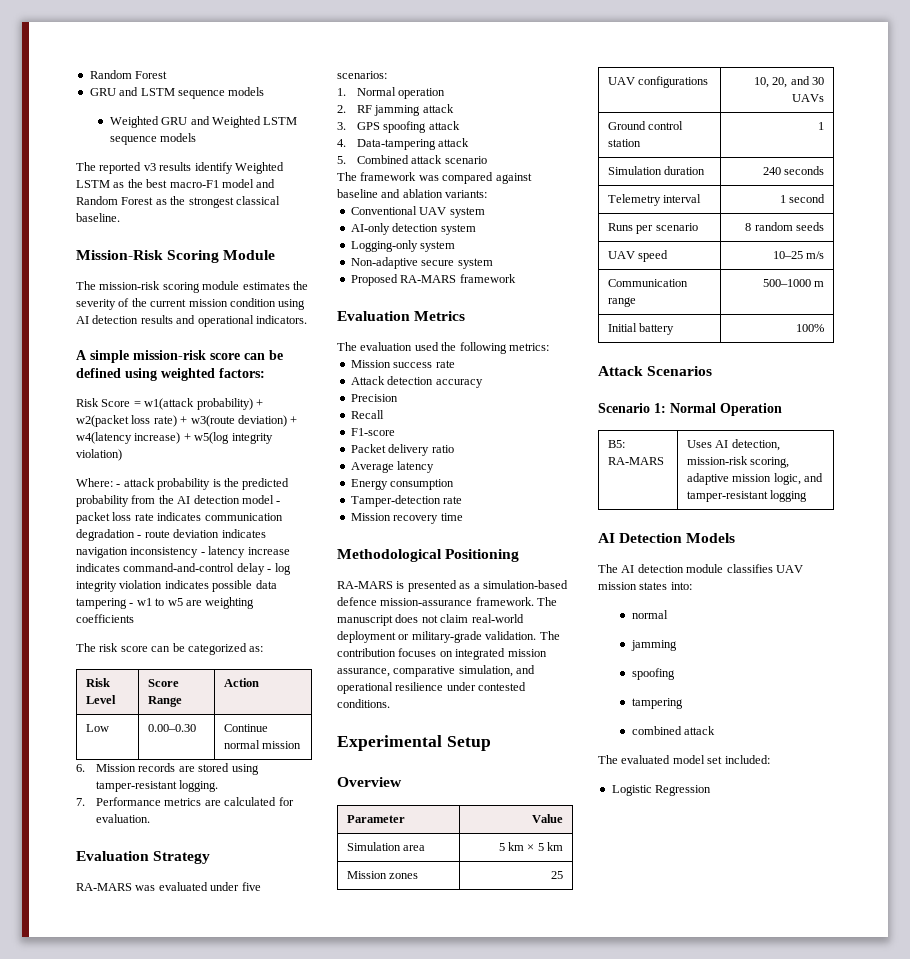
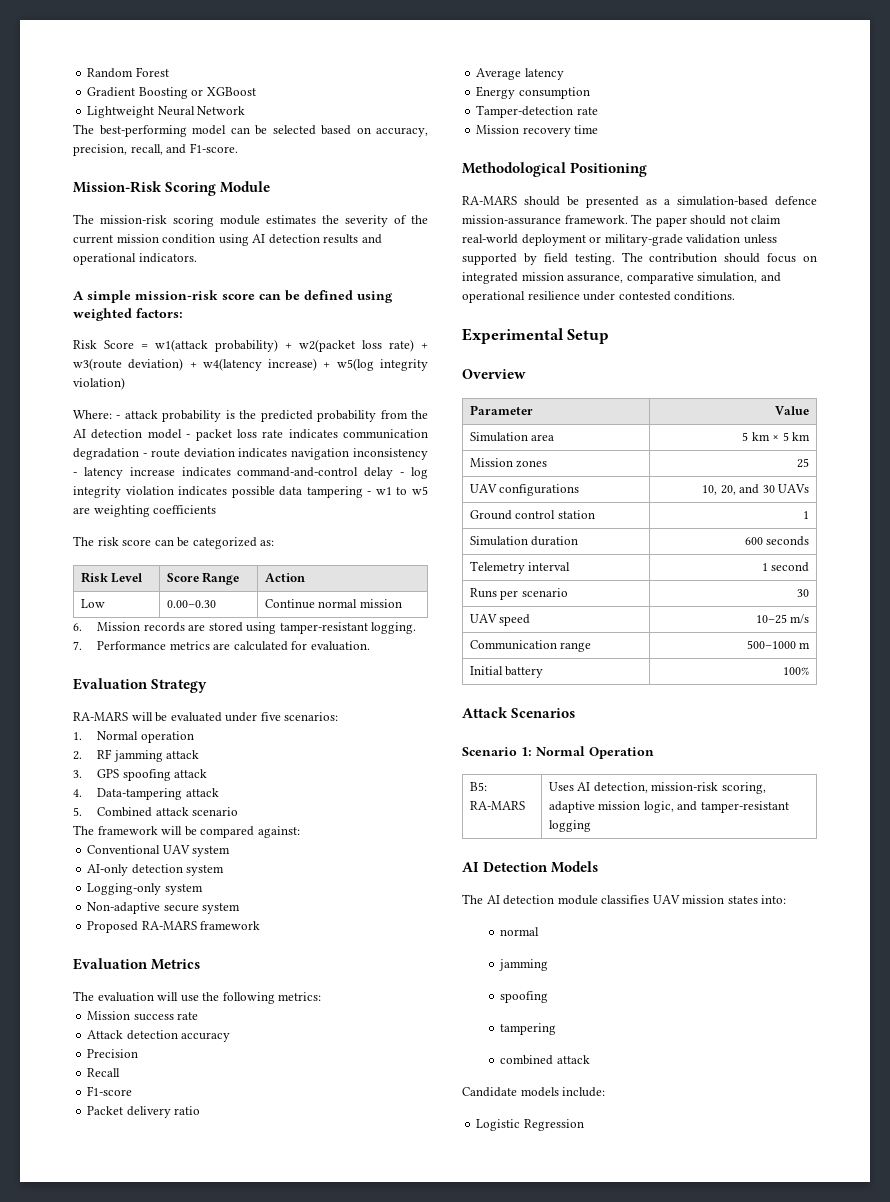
- GRU and LSTM sequence models
- Weighted GRU and Weighted LSTM sequence models
- The reported v3 results identify Weighted LSTM as the best macro-F1 model and Random Forest as the strongest classical baseline.
+ Gradient Boosting or XGBoost
+ Lightweight Neural Network
+ The best-performing model can be selected based on accuracy, precision, recall, and F1-score.
- RA-MARS was evaluated under five scenarios:
+ RA-MARS will be evaluated under five scenarios:
- The framework was compared against baseline and ablation variants:
+ The framework will be compared against:
- The evaluation used the following metrics:
+ The evaluation will use the following metrics:
- RA-MARS is presented as a simulation-based defence mission-assurance framework.
+ RA-MARS should be presented as a simulation-based defence mission-assurance framework.
- The manuscript does not claim real-world deployment or military-grade validation. The contribution focuses on integrated mission assurance, comparative simulation, and operational resilience under contested conditions.
+ The paper should not claim real-world deployment or military-grade validation unless supported by field testing. The contribution should focus on integrated mission assurance, comparative simulation, and operational resilience under contested conditions.
- Simulation duration | 240 seconds
+ Simulation duration | 600 seconds
- Runs per scenario | 8 random seeds
+ Runs per scenario | 30
- The evaluated model set included:
+ Candidate models include:

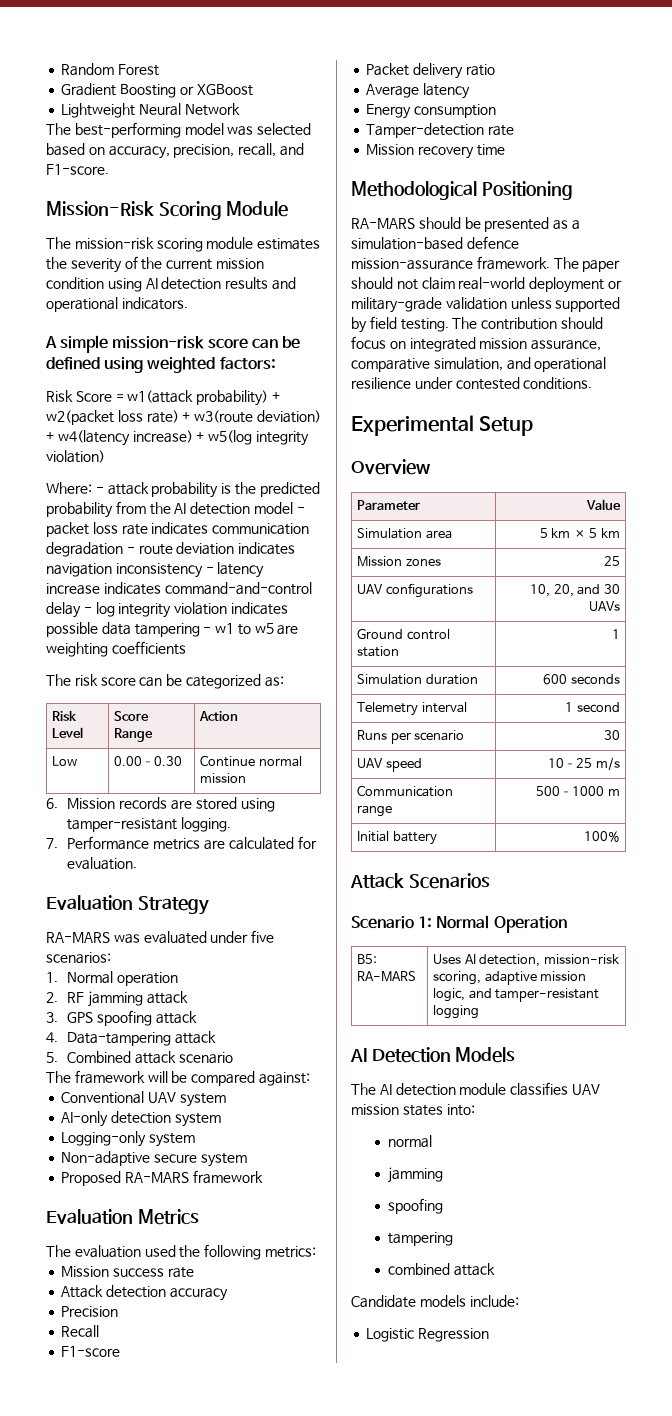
- The best-performing model can be selected based on accuracy, precision, recall, and F1-score.
+ The best-performing model was selected based on accuracy, precision, recall, and F1-score.
- RA-MARS will be evaluated under five scenarios:
+ RA-MARS was evaluated under five scenarios:
- The evaluation will use the following metrics:
+ The evaluation used the following metrics:

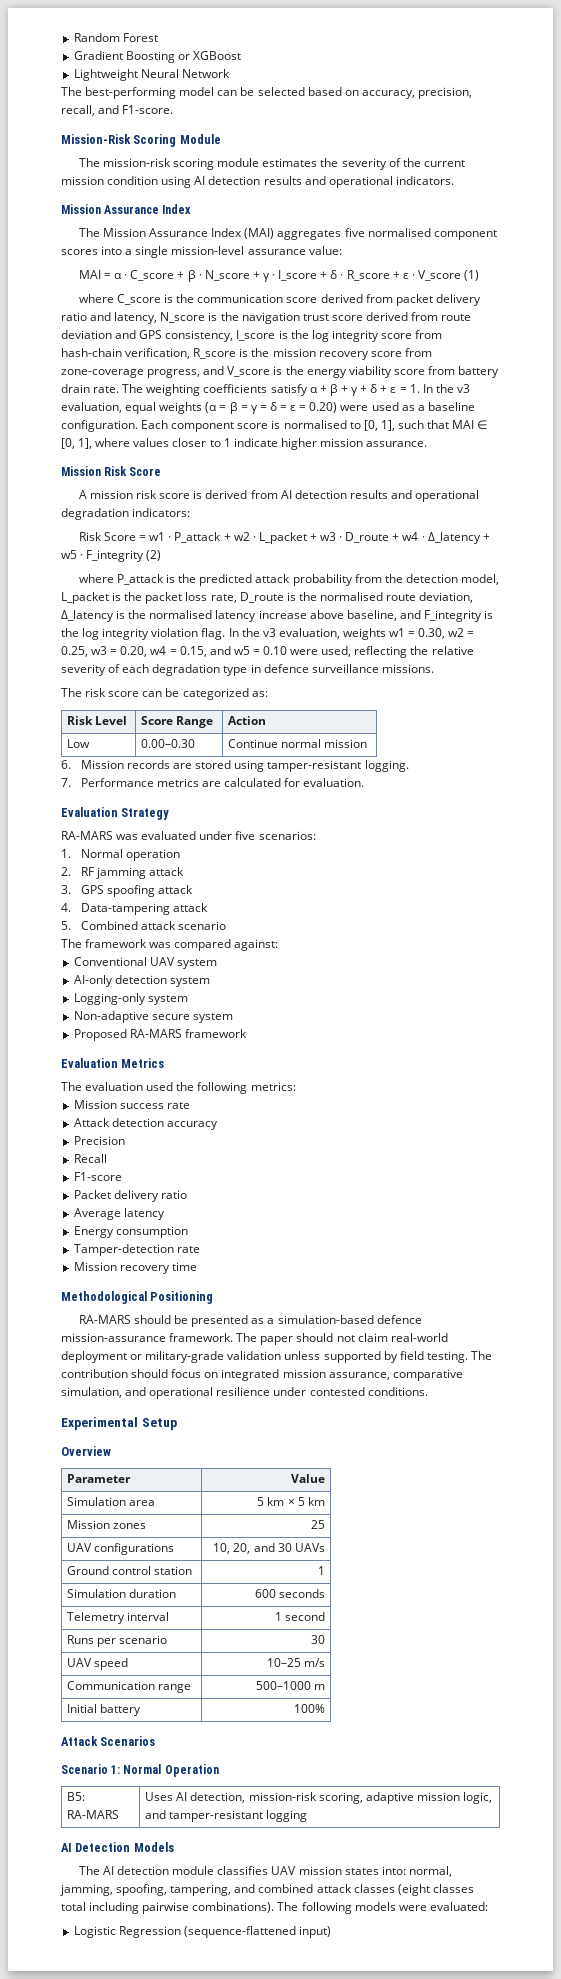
- The best-performing model was selected based on accuracy, precision, recall, and F1-score.
+ The best-performing model can be selected based on accuracy, precision, recall, and F1-score.
  The mission-risk scoring module estimates the severity of the current mission condition using AI detection results and operational indicators.
- A simple mission-risk score can be defined using weighted factors:
- Risk Score = w1(attack probability) + w2(packet loss rate) + w3(route deviation) + w4(latency increase) + w5(log integrity violation)
- Where: - attack probability is the predicted probability from the AI detection model - packet loss rate indicates communication degradation - route deviation indicates navigation inconsistency - latency increase indicates command-and-control delay - log integrity violation indicates possible data tampering - w1 to w5 are weighting coefficients
+ Mission Assurance Index
+ The Mission Assurance Index (MAI) aggregates five normalised component scores into a single mission-level assurance value:
+ MAI = α · C_score + β · N_score + γ · I_score + δ · R_score + ε · V_score (1)
+ where C_score is the communication score derived from packet delivery ratio and latency, N_score is the navigation trust score derived from route deviation and GPS consistency, I_score is the log integrity score from hash-chain verification, R_score is the mission recovery score from zone-coverage progress, and V_score is the energy viability score from battery drain rate. The weighting coefficients satisfy α + β + γ + δ + ε = 1. In the v3 evaluation, equal weights (α = β = γ = δ = ε = 0.20) were used as a baseline configuration. Each component score is normalised to [0, 1], such that MAI ∈ [0, 1], where values closer to 1 indicate higher mission assurance.
+ Mission Risk Score
+ A mission risk score is derived from AI detection results and operational degradation indicators:
+ Risk Score = w1 · P_attack + w2 · L_packet + w3 · D_route + w4 · Δ_latency + w5 · F_integrity (2)
+ where P_attack is the predicted attack probability from the detection model, L_packet is the packet loss rate, D_route is the normalised route deviation, Δ_latency is the normalised latency increase above baseline, and F_integrity is the log integrity violation flag. In the v3 evaluation, weights w1 = 0.30, w2 = 0.25, w3 = 0.20, w4 = 0.15, and w5 = 0.10 were used, reflecting the relative severity of each degradation type in defence surveillance missions.
- The framework will be compared against:
+ The framework was compared against:
- The AI detection module classifies UAV mission states into:
- normal
- jamming
- spoofing
- tampering
- combined attack
- Candidate models include:
+ The AI detection module classifies UAV mission states into: normal, jamming, spoofing, tampering, and combined attack classes (eight classes total including pairwise combinations). The following models were evaluated:
- Logistic Regression
+ Logistic Regression (sequence-flattened input)

